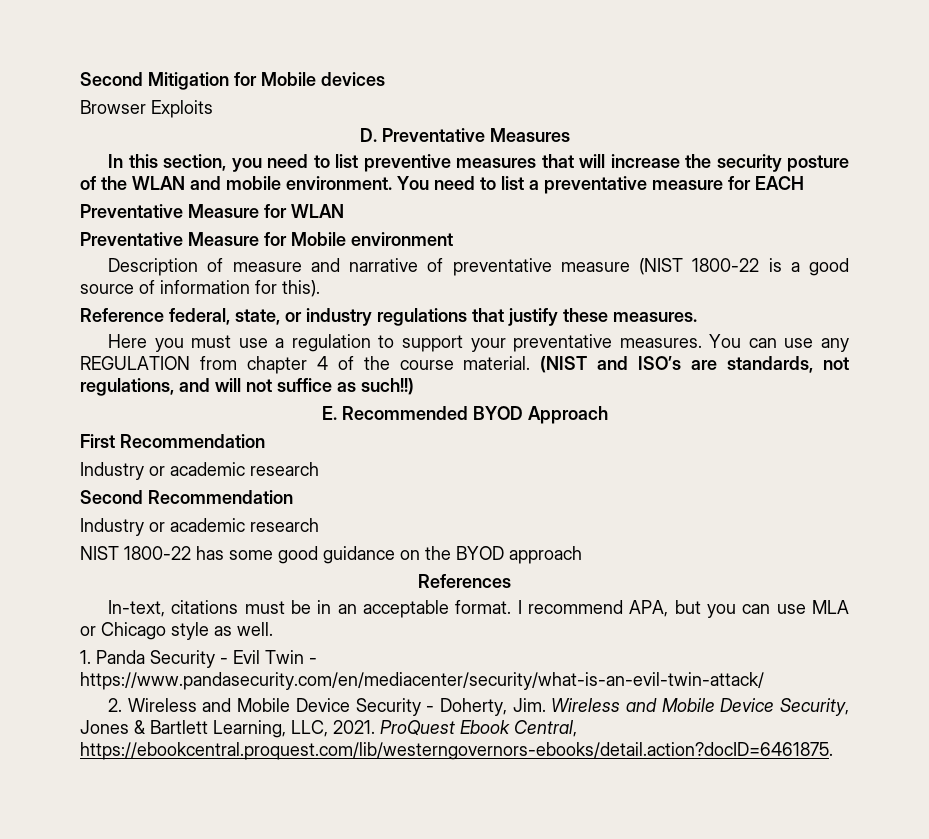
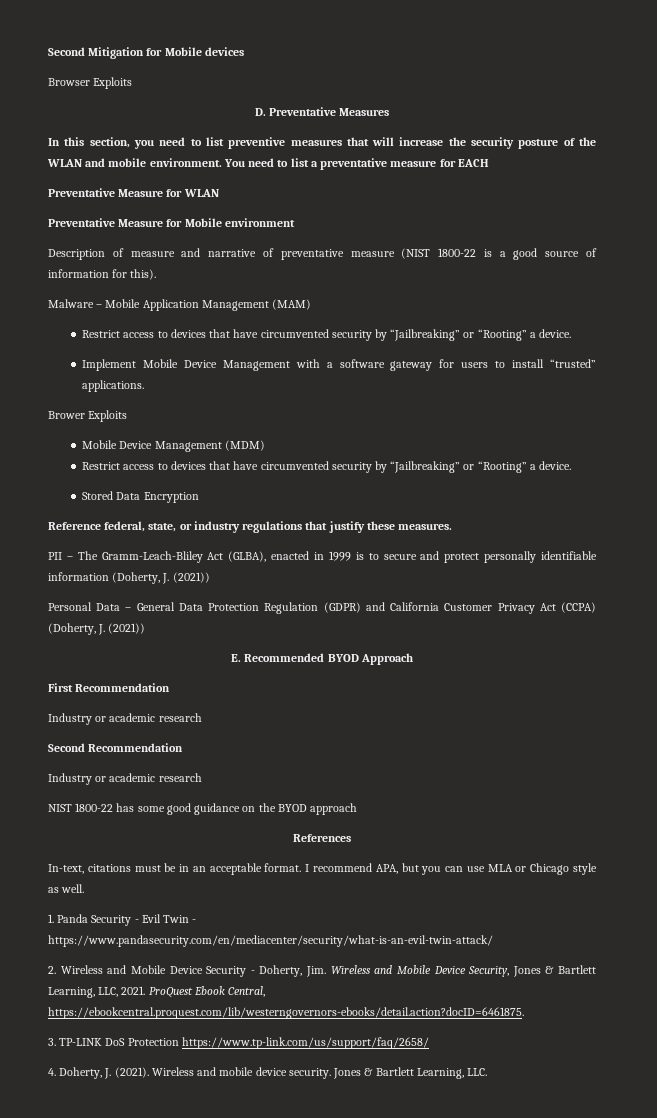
+ Malware – Mobile Application Management (MAM)
+ Restrict access to devices that have circumvented security by “Jailbreaking” or “Rooting” a device.
+ Implement Mobile Device Management with a software gateway for users to install “trusted” applications.
+ Brower Exploits
+ Mobile Device Management (MDM)
+ Restrict access to devices that have circumvented security by “Jailbreaking” or “Rooting” a device.
+ Stored Data Encryption
- Here you must use a regulation to support your preventative measures. You can use any REGULATION from chapter 4 of the course material. (NIST and ISO’s are standards, not regulations, and will not suffice as such!!)
+ PII – The Gramm-Leach-Bliley Act (GLBA), enacted in 1999 is to secure and protect personally identifiable information (Doherty, J. (2021))
+ Personal Data – General Data Protection Regulation (GDPR) and California Customer Privacy Act (CCPA) (Doherty, J. (2021))
+ 3. TP-LINK DoS Protection https://www.tp-link.com/us/support/faq/2658/
+ 4. Doherty, J. (2021). Wireless and mobile device security. Jones & Bartlett Learning, LLC.

